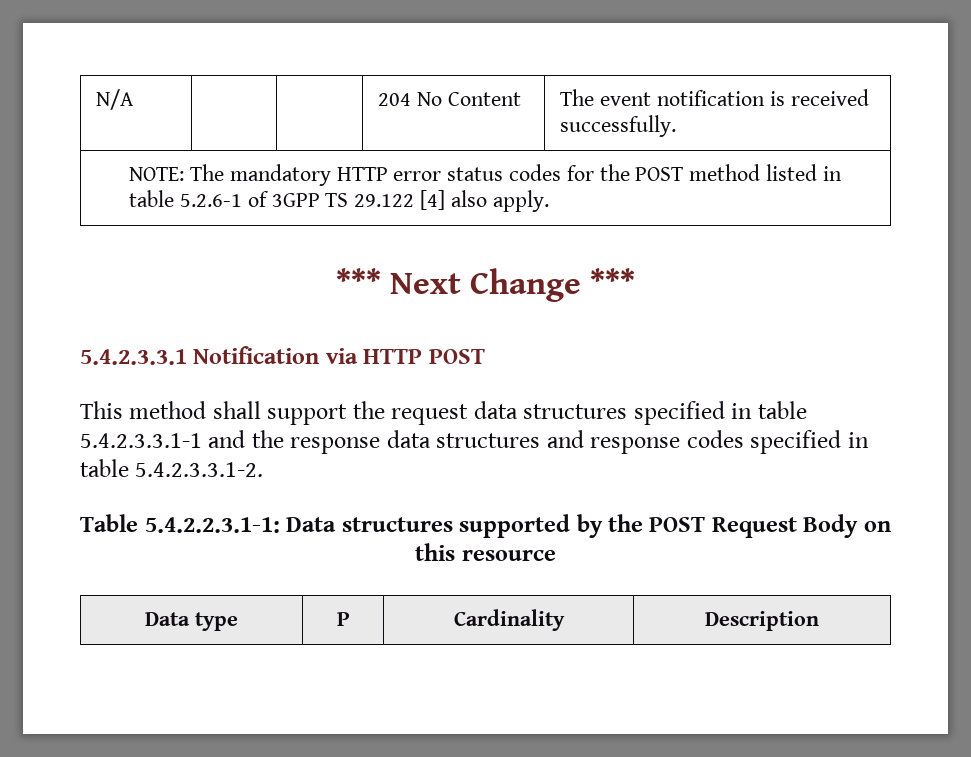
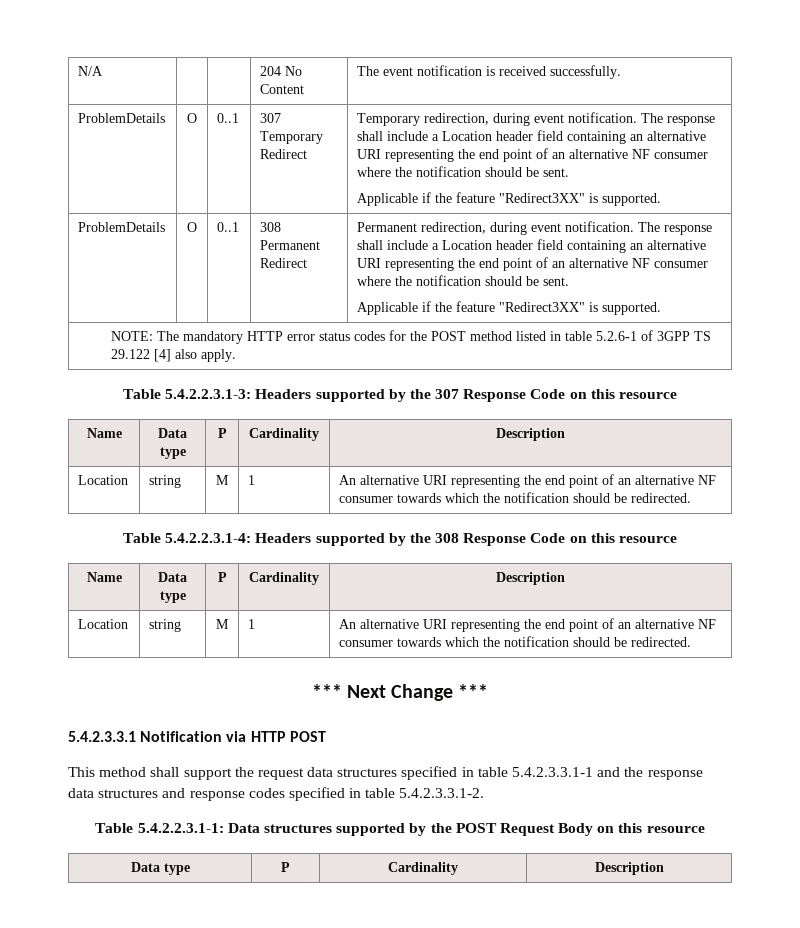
+ ProblemDetails | O | 0..1 | 307 Temporary Redirect | Temporary redirection, during event notification. The response shall include a Location header field containing an alternative URI representing the end point of an alternative NF consumer where the notification should be sent.
+ Applicable if the feature "Redirect3XX" is supported.
+ ProblemDetails | O | 0..1 | 308 Permanent Redirect | Permanent redirection, during event notification. The response shall include a Location header field containing an alternative URI representing the end point of an alternative NF consumer where the notification should be sent.
+ Applicable if the feature "Redirect3XX" is supported.
+ Table 5.4.2.2.3.1-3: Headers supported by the 307 Response Code on this resource
+ Name | Data type | P | Cardinality | Description
+ Location | string | M | 1 | An alternative URI representing the end point of an alternative NF consumer towards which the notification should be redirected.
+ Table 5.4.2.2.3.1-4: Headers supported by the 308 Response Code on this resource
+ Name | Data type | P | Cardinality | Description
+ Location | string | M | 1 | An alternative URI representing the end point of an alternative NF consumer towards which the notification should be redirected.

